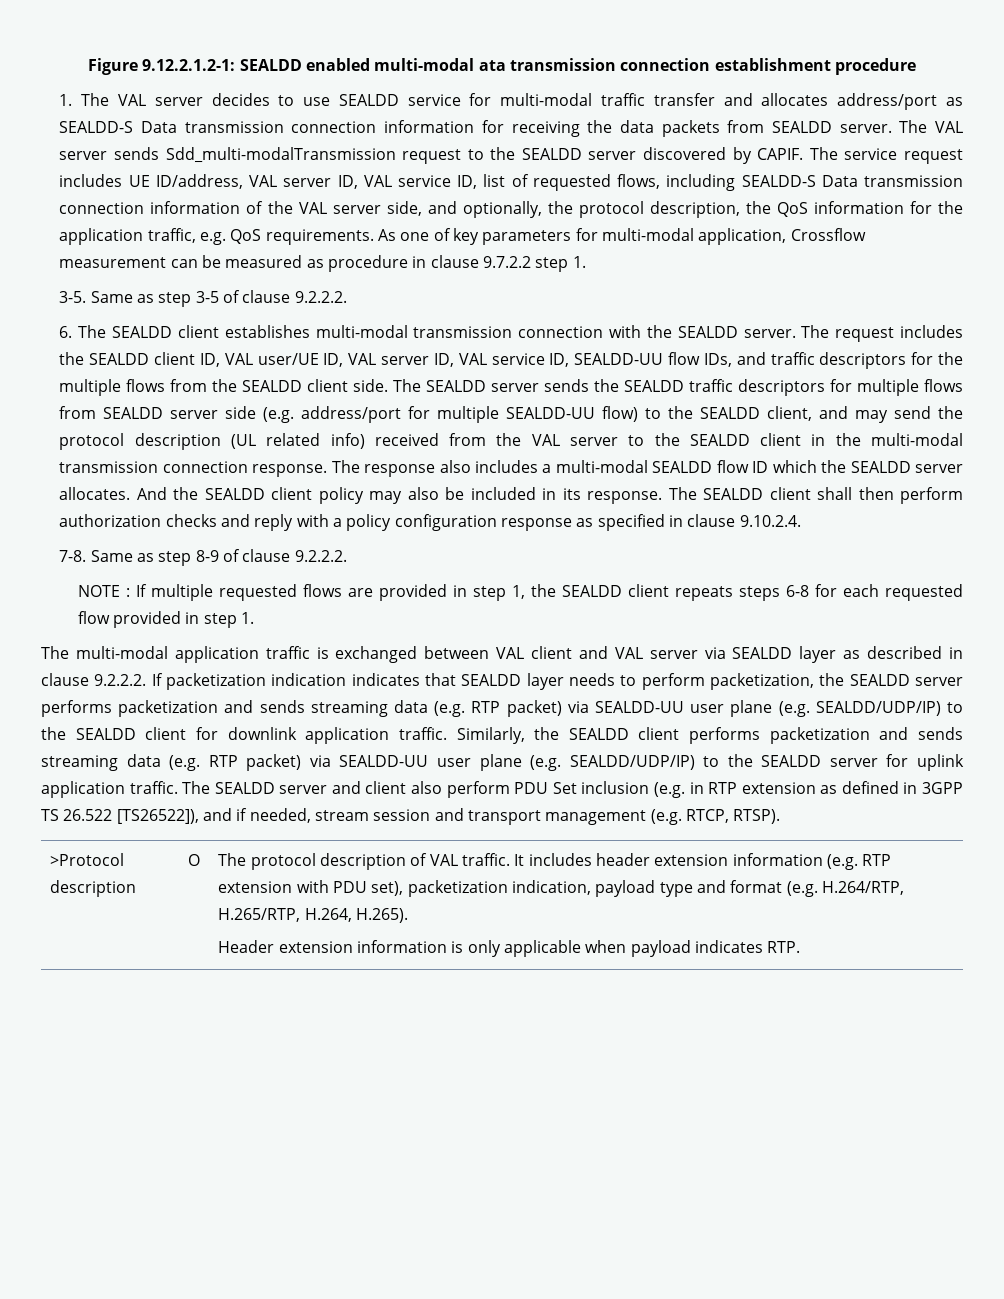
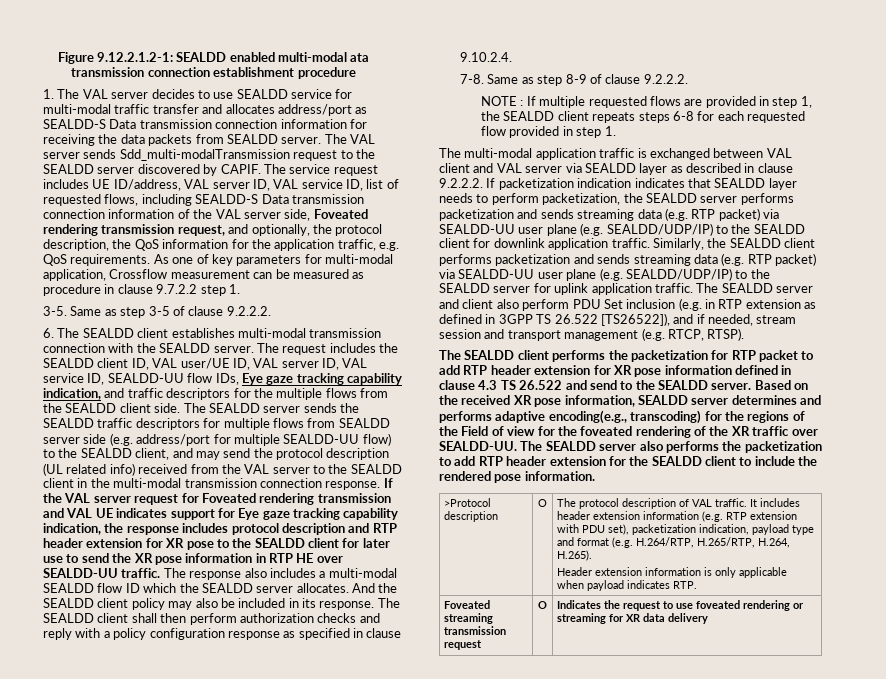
- The service request includes UE ID/address, VAL server ID, VAL service ID, list of requested flows, including SEALDD-S Data transmission connection information of the VAL server side, and optionally, the protocol description, the QoS information for the application traffic, e.g. QoS requirements.
+ The service request includes UE ID/address, VAL server ID, VAL service ID, list of requested flows, including SEALDD-S Data transmission connection information of the VAL server side, Foveated rendering transmission request, and optionally, the protocol description, the QoS information for the application traffic, e.g. QoS requirements.
- The request includes the SEALDD client ID, VAL user/UE ID, VAL server ID, VAL service ID, SEALDD-UU flow IDs, and traffic descriptors for the multiple flows from the SEALDD client side.
+ The request includes the SEALDD client ID, VAL user/UE ID, VAL server ID, VAL service ID, SEALDD-UU flow IDs, Eye gaze tracking capability indication, and traffic descriptors for the multiple flows from the SEALDD client side.
+ If the VAL server request for Foveated rendering transmission and VAL UE indicates support for Eye gaze tracking capability indication, the response includes protocol description and RTP header extension for XR pose to the SEALDD client for later use to send the XR pose information in RTP HE over SEALDD-UU traffic.
+ The SEALDD client performs the packetization for RTP packet to add RTP header extension for XR pose information defined in clause 4.3 TS 26.522 and send to the SEALDD server. Based on the received XR pose information, SEALDD server determines and performs adaptive encoding(e.g., transcoding) for the regions of the Field of view for the foveated rendering of the XR traffic over SEALDD-UU. The SEALDD server also performs the packetization to add RTP header extension for the SEALDD client to include the rendered pose information.
+ Foveated streaming transmission request | O | Indicates the request to use foveated rendering or streaming for XR data delivery

